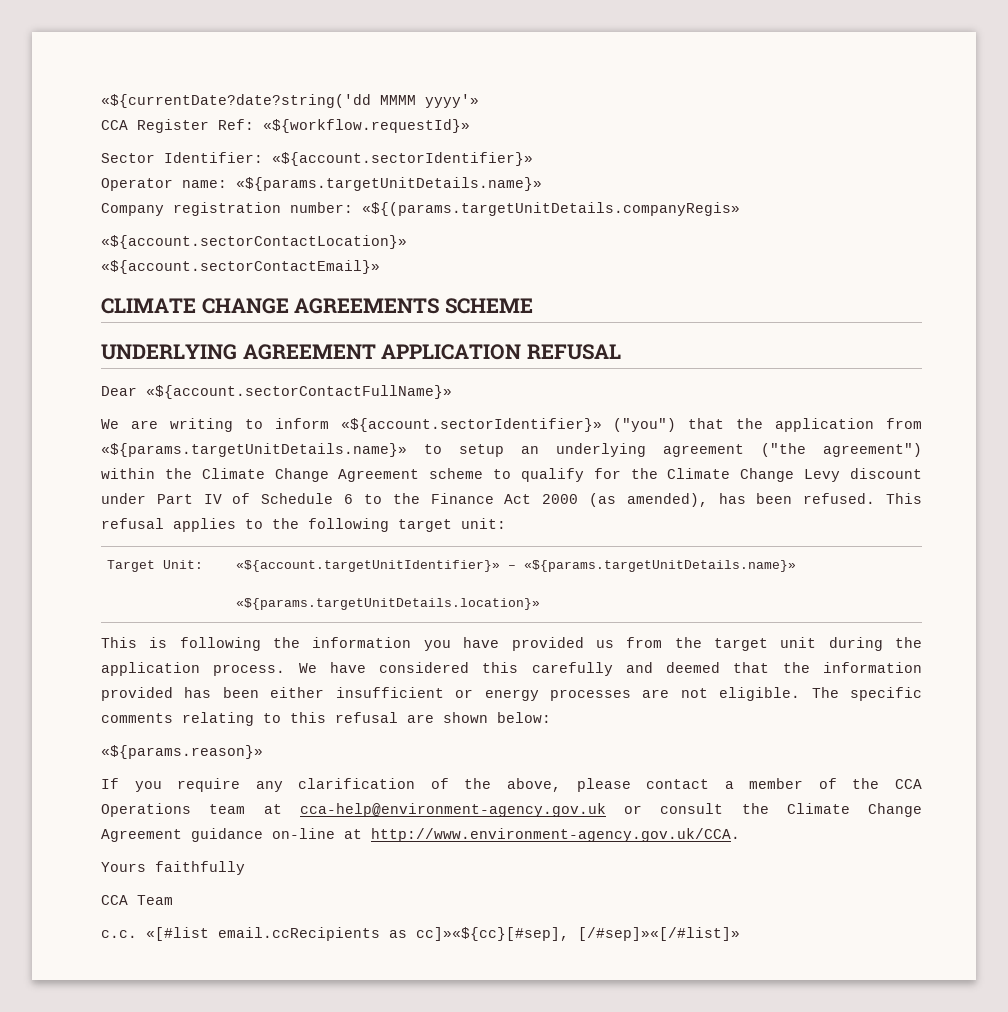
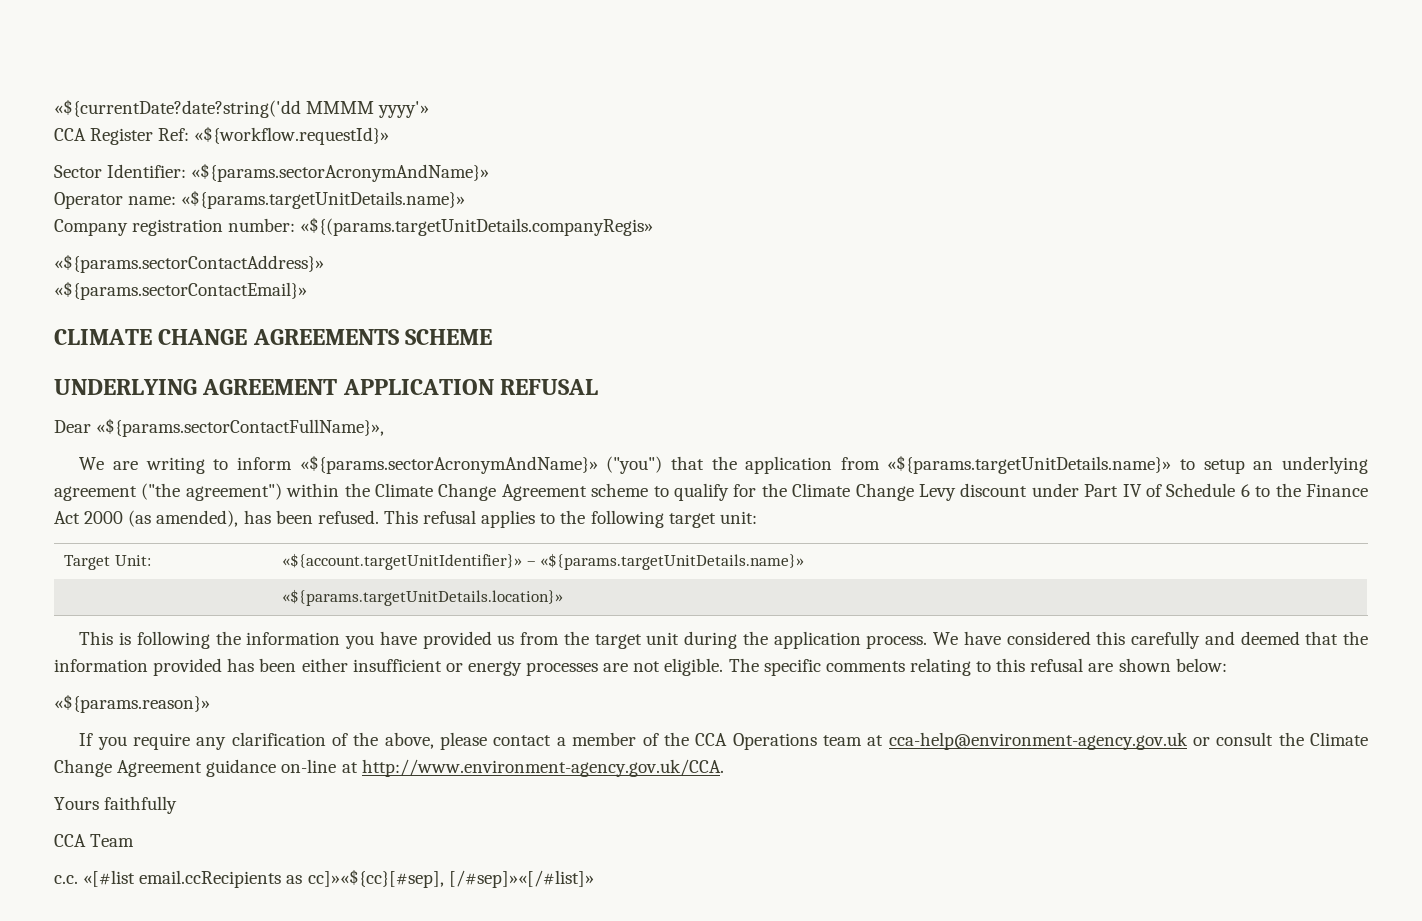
- Sector Identifier: «${account.sectorIdentifier}»
+ Sector Identifier: «${params.sectorAcronymAndName}»
- «${account.sectorContactLocation}»
- «${account.sectorContactEmail}»
+ «${params.sectorContactAddress}»
+ «${params.sectorContactEmail}»
- Dear «${account.sectorContactFullName}»
+ Dear «${params.sectorContactFullName}»,
- We are writing to inform «${account.sectorIdentifier}» ("you") that the application from «${params.targetUnitDetails.name}» to setup an underlying agreement ("the agreement") within the Climate Change Agreement scheme to qualify for the Climate Change Levy discount under Part IV of Schedule 6 to the Finance Act 2000 (as amended), has been refused.
+ We are writing to inform «${params.sectorAcronymAndName}» ("you") that the application from «${params.targetUnitDetails.name}» to setup an underlying agreement ("the agreement") within the Climate Change Agreement scheme to qualify for the Climate Change Levy discount under Part IV of Schedule 6 to the Finance Act 2000 (as amended), has been refused.

